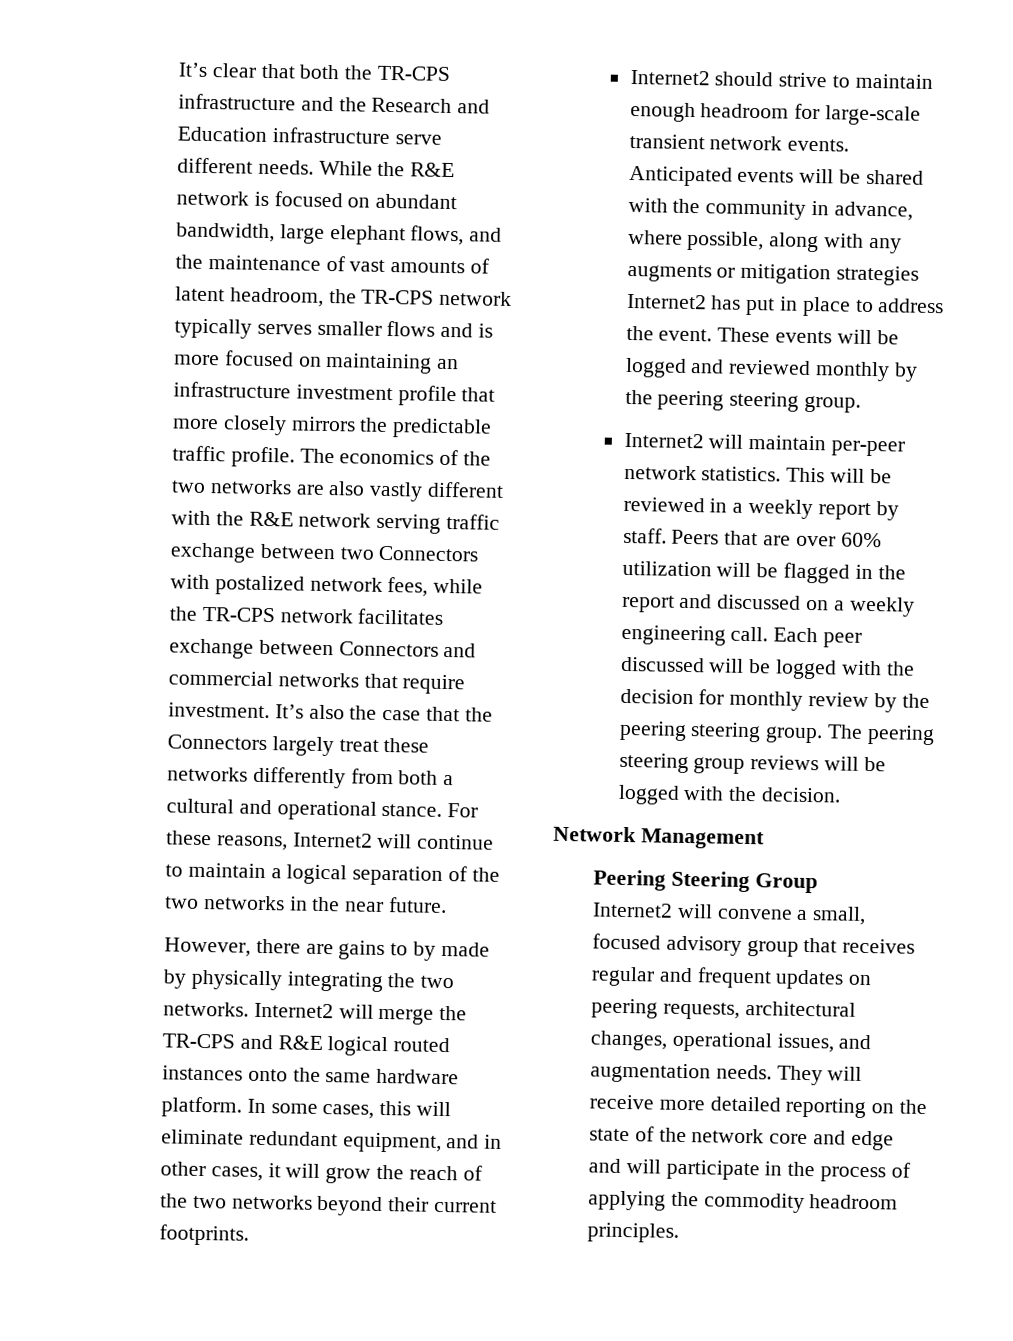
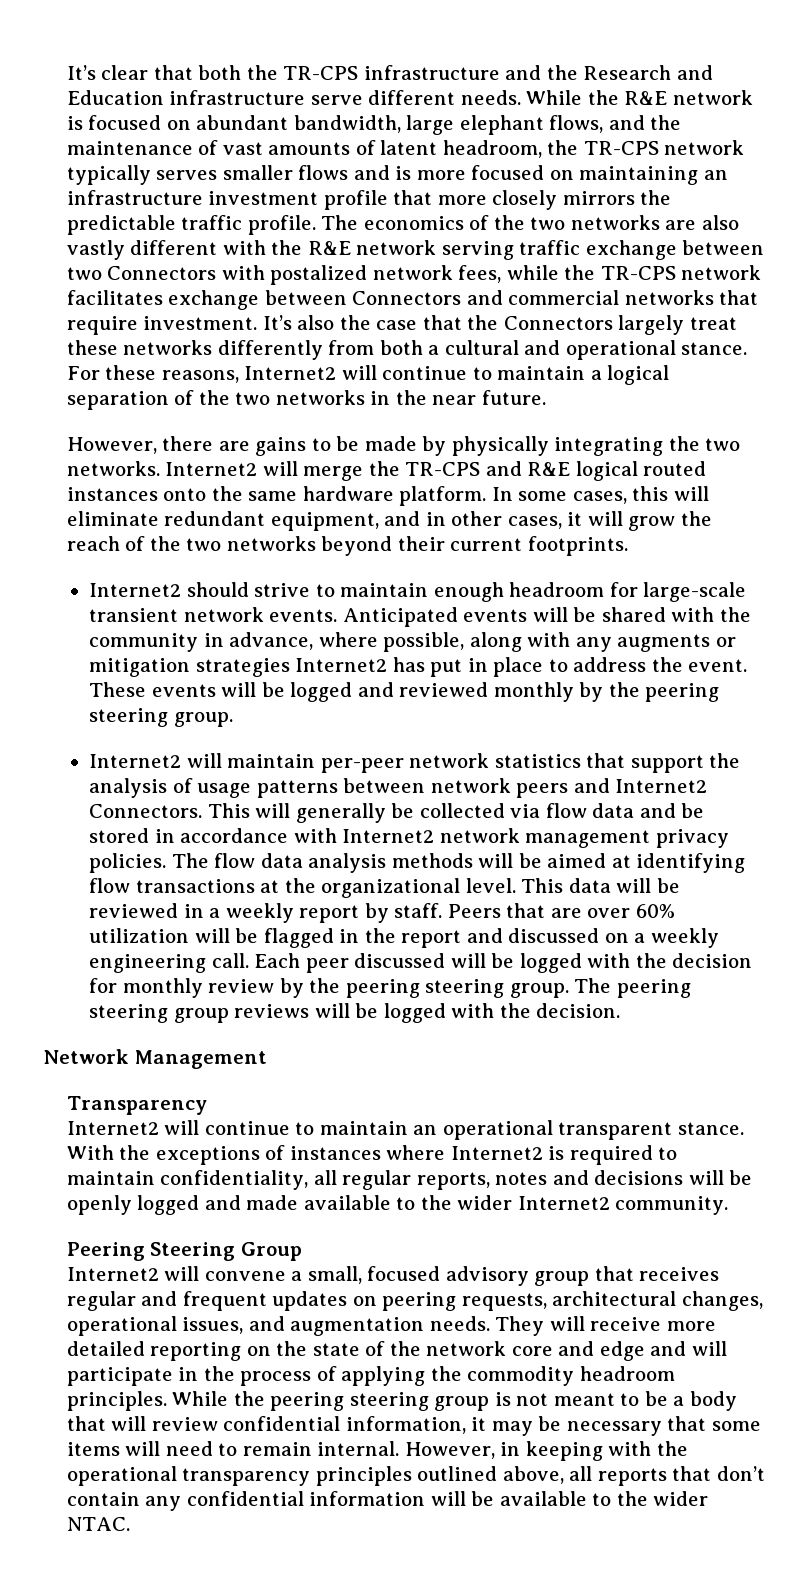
- However, there are gains to by made by physically integrating the two networks.
+ However, there are gains to be made by physically integrating the two networks.
- Internet2 will maintain per-peer network statistics. This will be reviewed in a weekly report by staff.
+ Internet2 will maintain per-peer network statistics that support the analysis of usage patterns between network peers and Internet2 Connectors. This will generally be collected via flow data and be stored in accordance with Internet2 network management privacy policies. The flow data analysis methods will be aimed at identifying flow transactions at the organizational level. This data will be reviewed in a weekly report by staff.
+ Transparency
+ Internet2 will continue to maintain an operational transparent stance. With the exceptions of instances where Internet2 is required to maintain confidentiality, all regular reports, notes and decisions will be openly logged and made available to the wider Internet2 community.
+ While the peering steering group is not meant to be a body that will review confidential information, it may be necessary that some items will need to remain internal. However, in keeping with the operational transparency principles outlined above, all reports that don’t contain any confidential information will be available to the wider NTAC.

